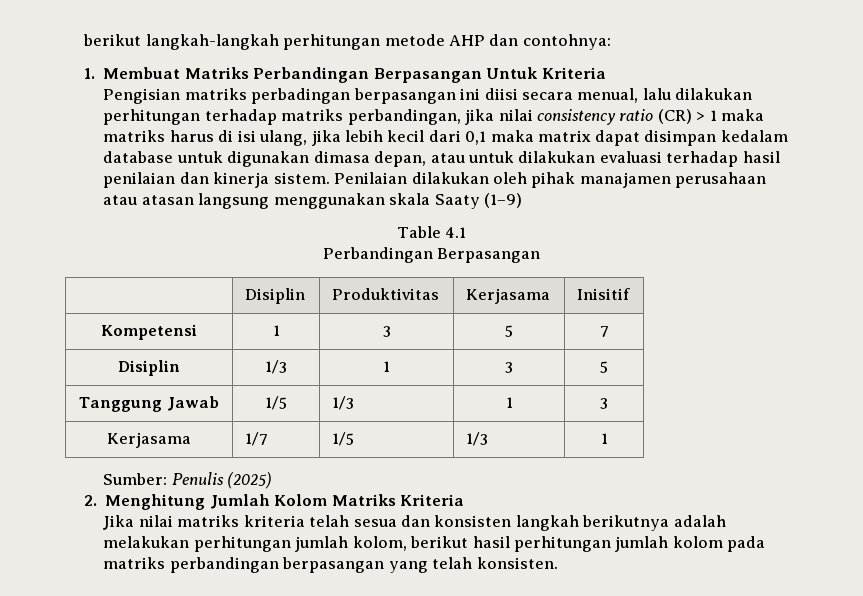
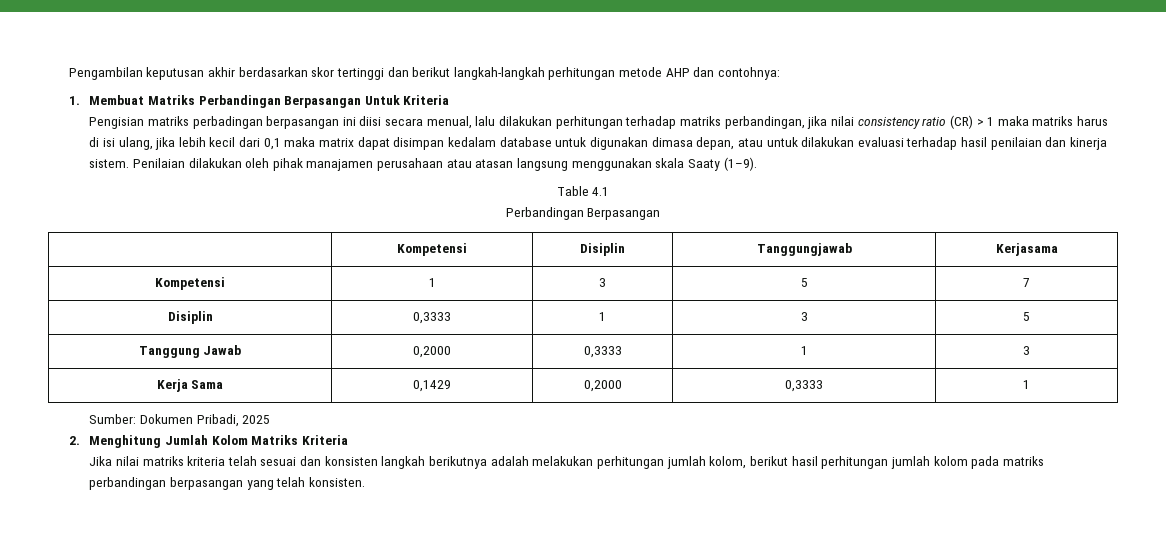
- berikut langkah-langkah perhitungan metode AHP dan contohnya:
+ Pengambilan keputusan akhir berdasarkan skor tertinggi dan berikut langkah-langkah perhitungan metode AHP dan contohnya:
- Penilaian dilakukan oleh pihak manajamen perusahaan atau atasan langsung menggunakan skala Saaty (1–9)
+ Penilaian dilakukan oleh pihak manajamen perusahaan atau atasan langsung menggunakan skala Saaty (1–9).
- | Disiplin | Produktivitas | Kerjasama | Inisitif
+ | Kompetensi | Disiplin | Tanggungjawab | Kerjasama
- Disiplin | 1/3 | 1 | 3 | 5
+ Disiplin | 0,3333 | 1 | 3 | 5
- Tanggung Jawab | 1/5 | 1/3 | 1 | 3
+ Tanggung Jawab | 0,2000 | 0,3333 | 1 | 3
- Kerjasama | 1/7 | 1/5 | 1/3 | 1
+ Kerja Sama | 0,1429 | 0,2000 | 0,3333 | 1
- Sumber: Penulis (2025)
+ Sumber: Dokumen Pribadi, 2025
- Jika nilai matriks kriteria telah sesua dan konsisten langkah berikutnya adalah melakukan perhitungan jumlah kolom, berikut hasil perhitungan jumlah kolom pada matriks perbandingan berpasangan yang telah konsisten.
+ Jika nilai matriks kriteria telah sesuai dan konsisten langkah berikutnya adalah melakukan perhitungan jumlah kolom, berikut hasil perhitungan jumlah kolom pada matriks perbandingan berpasangan yang telah konsisten.

